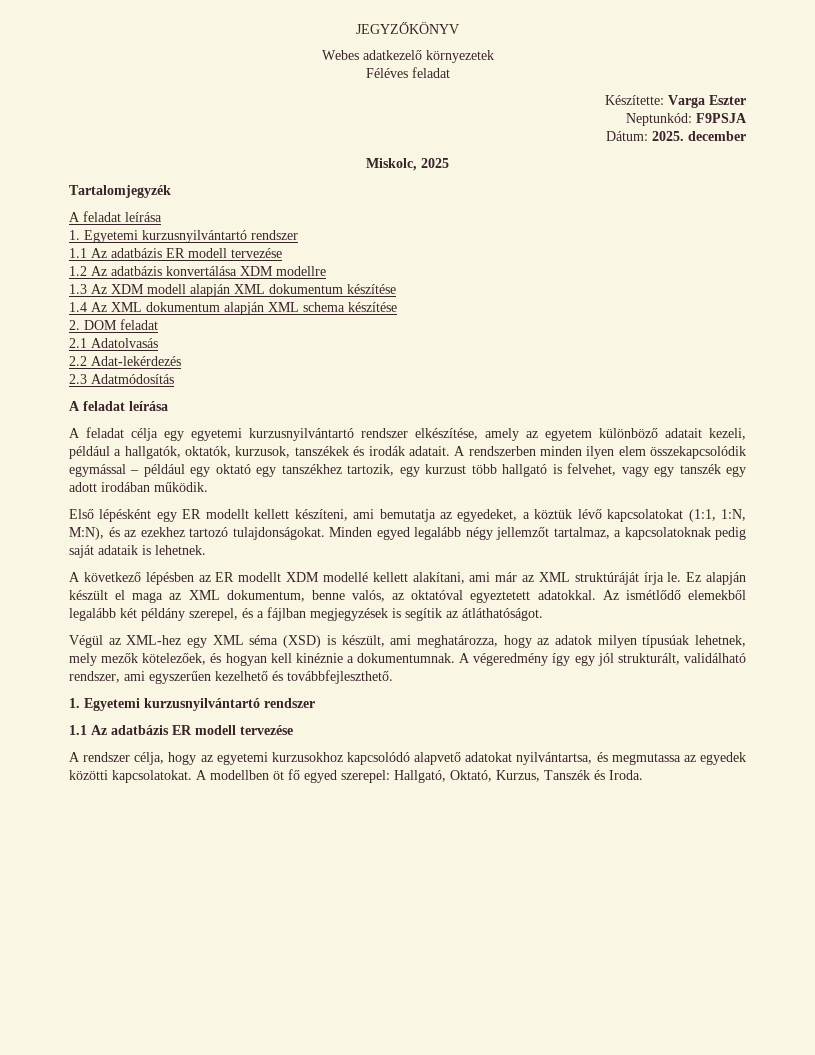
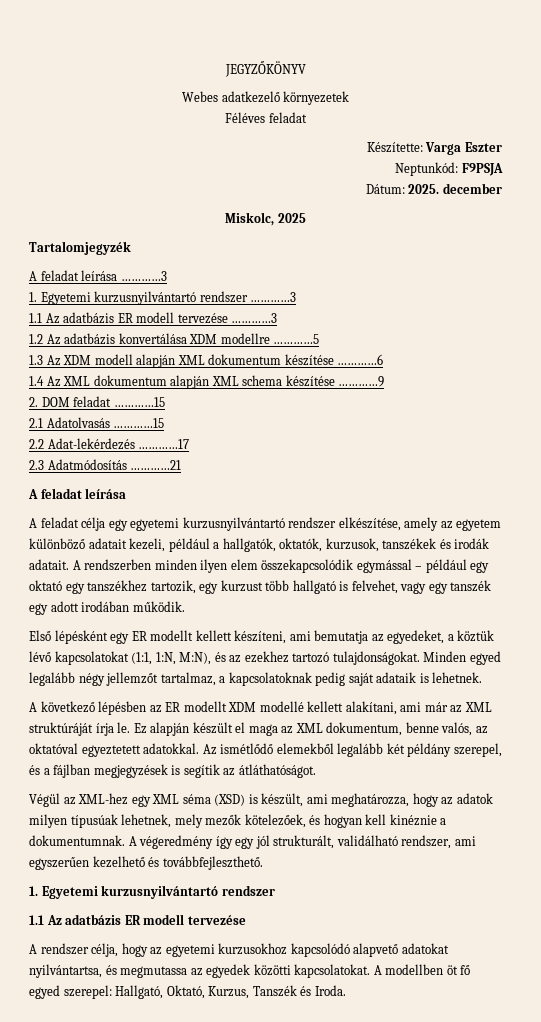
  Tartalomjegyzék
- A feladat leírása
- 1. Egyetemi kurzusnyilvántartó rendszer
- 1.1 Az adatbázis ER modell tervezése
+ A feladat leírása …………3
+ 1. Egyetemi kurzusnyilvántartó rendszer …………3
+ 1.1 Az adatbázis ER modell tervezése …………3
- 1.2 Az adatbázis konvertálása XDM modellre
+ 1.2 Az adatbázis konvertálása XDM modellre …………5
- 1.3 Az XDM modell alapján XML dokumentum készítése
+ 1.3 Az XDM modell alapján XML dokumentum készítése …………6
- 1.4 Az XML dokumentum alapján XML schema készítése
+ 1.4 Az XML dokumentum alapján XML schema készítése …………9
- 2. DOM feladat
+ 2. DOM feladat …………15
- 2.1 Adatolvasás
+ 2.1 Adatolvasás …………15
- 2.2 Adat-lekérdezés
+ 2.2 Adat-lekérdezés …………17
- 2.3 Adatmódosítás
+ 2.3 Adatmódosítás …………21

